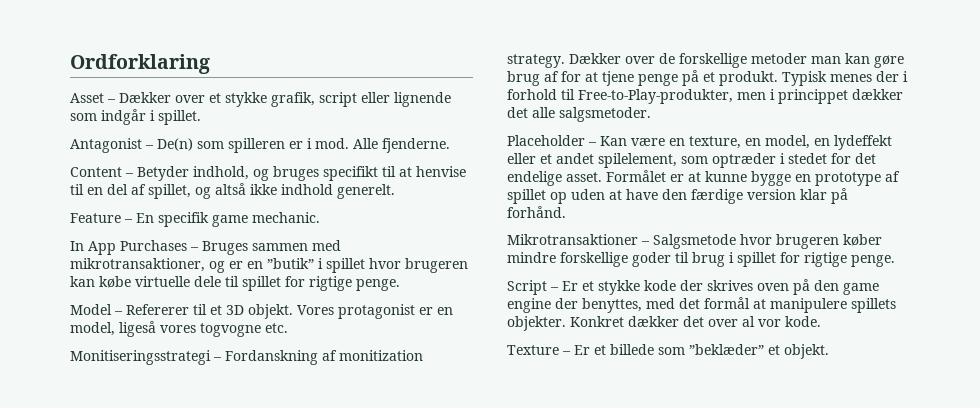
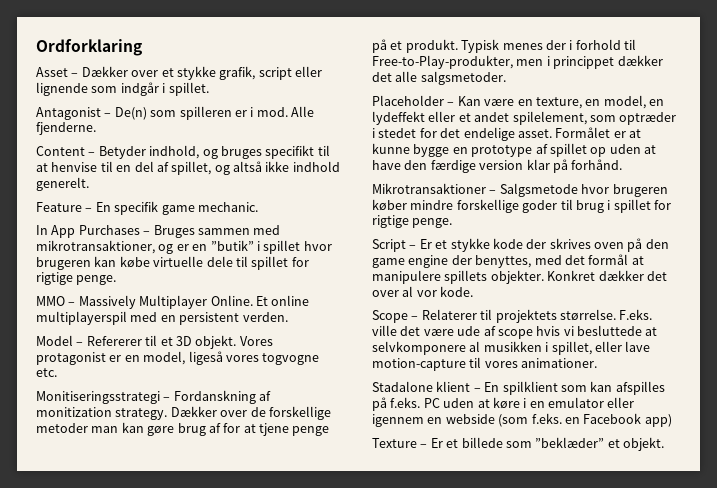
+ MMO – Massively Multiplayer Online. Et online multiplayerspil med en persistent verden.
+ Scope – Relaterer til projektets størrelse. F.eks. ville det være ude af scope hvis vi besluttede at selvkomponere al musikken i spillet, eller lave motion-capture til vores animationer.
+ Stadalone klient – En spilklient som kan afspilles på f.eks. PC uden at køre i en emulator eller igennem en webside (som f.eks. en Facebook app)

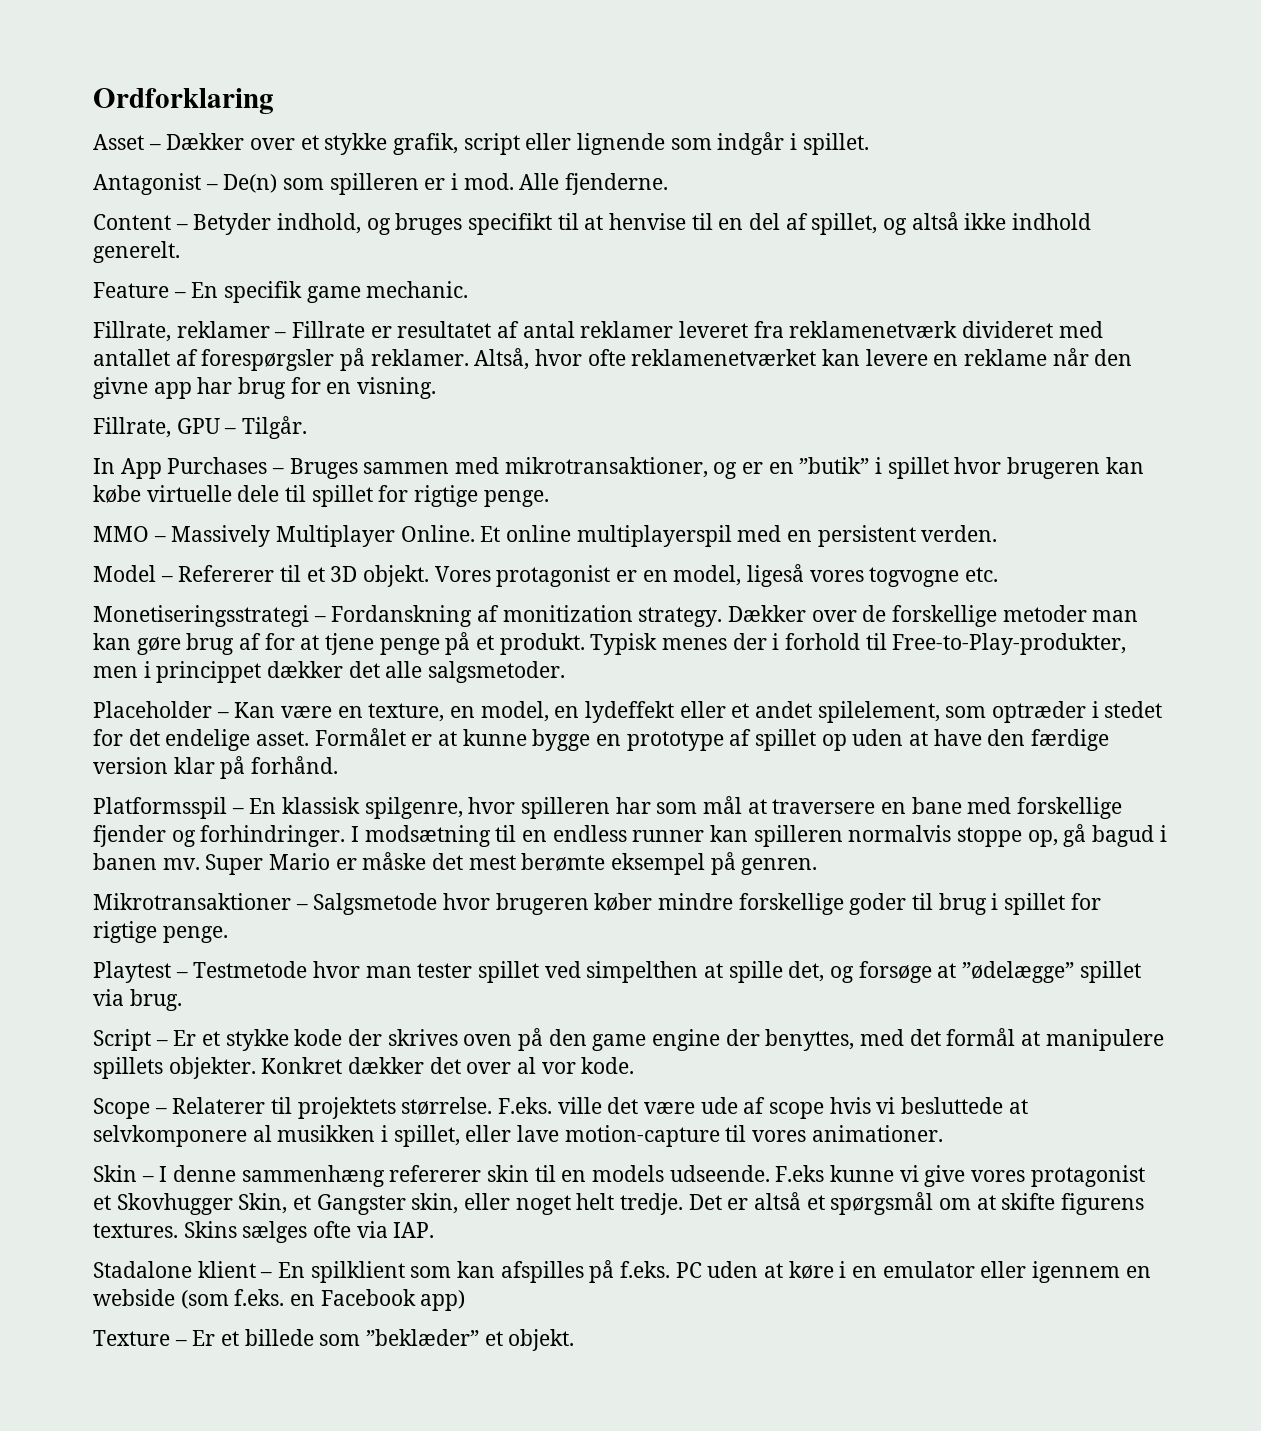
+ Fillrate, reklamer – Fillrate er resultatet af antal reklamer leveret fra reklamenetværk divideret med antallet af forespørgsler på reklamer. Altså, hvor ofte reklamenetværket kan levere en reklame når den givne app har brug for en visning.
+ Fillrate, GPU – Tilgår.
- Monitiseringsstrategi – Fordanskning af monitization strategy.
+ Monetiseringsstrategi – Fordanskning af monitization strategy.
+ Platformsspil – En klassisk spilgenre, hvor spilleren har som mål at traversere en bane med forskellige fjender og forhindringer. I modsætning til en endless runner kan spilleren normalvis stoppe op, gå bagud i banen mv. Super Mario er måske det mest berømte eksempel på genren.
+ Playtest – Testmetode hvor man tester spillet ved simpelthen at spille det, og forsøge at ”ødelægge” spillet via brug.
+ Skin – I denne sammenhæng refererer skin til en models udseende. F.eks kunne vi give vores protagonist et Skovhugger Skin, et Gangster skin, eller noget helt tredje. Det er altså et spørgsmål om at skifte figurens textures. Skins sælges ofte via IAP.

